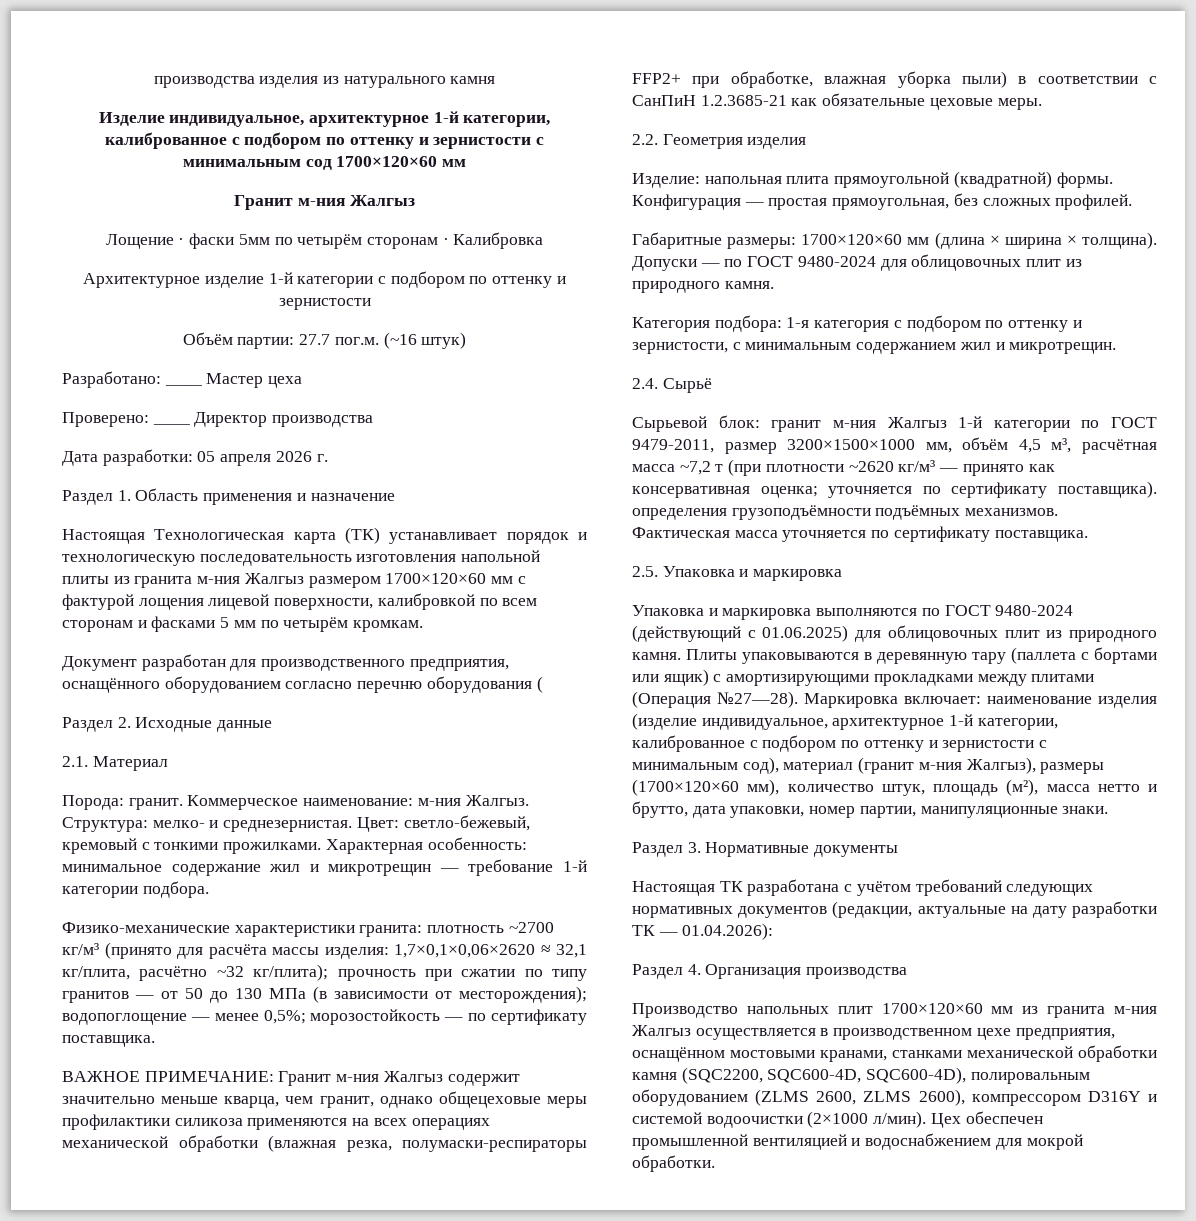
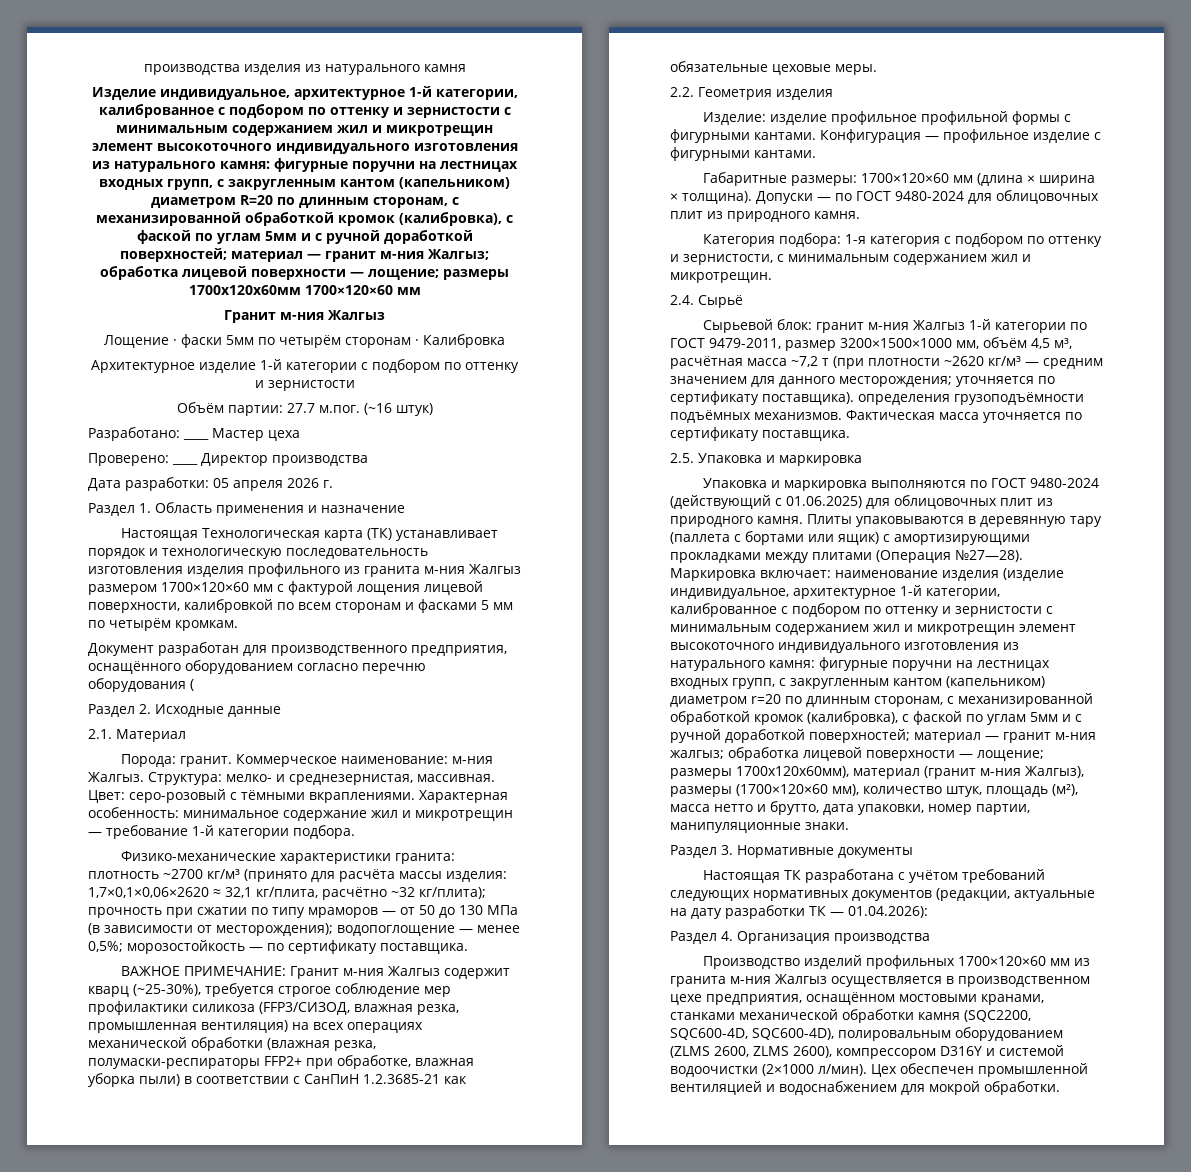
- Изделие индивидуальное, архитектурное 1-й категории, калиброванное с подбором по оттенку и зернистости с минимальным сод 1700×120×60 мм
+ Изделие индивидуальное, архитектурное 1-й категории, калиброванное с подбором по оттенку и зернистости с минимальным содержанием жил и микротрещин элемент высокоточного индивидуального изготовления из натурального камня: фигурные поручни на лестницах входных групп, с закругленным кантом (капельником) диаметром R=20 по длинным сторонам, с механизированной обработкой кромок (калибровка), с фаской по углам 5мм и с ручной доработкой поверхностей; материал — гранит м-ния Жалгыз; обработка лицевой поверхности — лощение; размеры 1700х120х60мм 1700×120×60 мм
- Объём партии: 27.7 пог.м. (~16 штук)
+ Объём партии: 27.7 м.пог. (~16 штук)
- Настоящая Технологическая карта (ТК) устанавливает порядок и технологическую последовательность изготовления напольной плиты из гранита м-ния Жалгыз размером 1700×120×60 мм с фактурой лощения лицевой поверхности, калибровкой по всем сторонам и фасками 5 мм по четырём кромкам.
+ Настоящая Технологическая карта (ТК) устанавливает порядок и технологическую последовательность изготовления изделия профильного из гранита м-ния Жалгыз размером 1700×120×60 мм с фактурой лощения лицевой поверхности, калибровкой по всем сторонам и фасками 5 мм по четырём кромкам.
- Структура: мелко- и среднезернистая. Цвет: светло-бежевый, кремовый с тонкими прожилками.
+ Структура: мелко- и среднезернистая, массивная. Цвет: серо-розовый с тёмными вкраплениями.
- Физико-механические характеристики гранита: плотность ~2700 кг/м³ (принято для расчёта массы изделия: 1,7×0,1×0,06×2620 ≈ 32,1 кг/плита, расчётно ~32 кг/плита); прочность при сжатии по типу гранитов — от 50 до 130 МПа (в зависимости от месторождения); водопоглощение — менее 0,5%; морозостойкость — по сертификату поставщика.
+ Физико-механические характеристики гранита: плотность ~2700 кг/м³ (принято для расчёта массы изделия: 1,7×0,1×0,06×2620 ≈ 32,1 кг/плита, расчётно ~32 кг/плита); прочность при сжатии по типу мраморов — от 50 до 130 МПа (в зависимости от месторождения); водопоглощение — менее 0,5%; морозостойкость — по сертификату поставщика.
- ВАЖНОЕ ПРИМЕЧАНИЕ: Гранит м-ния Жалгыз содержит значительно меньше кварца, чем гранит, однако общецеховые меры профилактики силикоза применяются на всех операциях механической обработки (влажная резка, полумаски-респираторы FFP2+ при обработке, влажная уборка пыли) в соответствии с СанПиН 1.2.3685-21 как обязательные цеховые меры.
+ ВАЖНОЕ ПРИМЕЧАНИЕ: Гранит м-ния Жалгыз содержит кварц (~25-30%), требуется строгое соблюдение мер профилактики силикоза (FFP3/СИЗОД, влажная резка, промышленная вентиляция) на всех операциях механической обработки (влажная резка, полумаски-респираторы FFP2+ при обработке, влажная уборка пыли) в соответствии с СанПиН 1.2.3685-21 как обязательные цеховые меры.
- Изделие: напольная плита прямоугольной (квадратной) формы. Конфигурация — простая прямоугольная, без сложных профилей.
+ Изделие: изделие профильное профильной формы с фигурными кантами. Конфигурация — профильное изделие с фигурными кантами.
- Сырьевой блок: гранит м-ния Жалгыз 1-й категории по ГОСТ 9479-2011, размер 3200×1500×1000 мм, объём 4,5 м³, расчётная масса ~7,2 т (при плотности ~2620 кг/м³ — принято как консервативная оценка; уточняется по сертификату поставщика). определения грузоподъёмности подъёмных механизмов.
+ Сырьевой блок: гранит м-ния Жалгыз 1-й категории по ГОСТ 9479-2011, размер 3200×1500×1000 мм, объём 4,5 м³, расчётная масса ~7,2 т (при плотности ~2620 кг/м³ — средним значением для данного месторождения; уточняется по сертификату поставщика). определения грузоподъёмности подъёмных механизмов.
- Маркировка включает: наименование изделия (изделие индивидуальное, архитектурное 1-й категории, калиброванное с подбором по оттенку и зернистости с минимальным сод), материал (гранит м-ния Жалгыз), размеры (1700×120×60 мм), количество штук, площадь (м²), масса нетто и брутто, дата упаковки, номер партии, манипуляционные знаки.
+ Маркировка включает: наименование изделия (изделие индивидуальное, архитектурное 1-й категории, калиброванное с подбором по оттенку и зернистости с минимальным содержанием жил и микротрещин элемент высокоточного индивидуального изготовления из натурального камня: фигурные поручни на лестницах входных групп, с закругленным кантом (капельником) диаметром r=20 по длинным сторонам, с механизированной обработкой кромок (калибровка), с фаской по углам 5мм и с ручной доработкой поверхностей; материал — гранит м-ния жалгыз; обработка лицевой поверхности — лощение; размеры 1700х120х60мм), материал (гранит м-ния Жалгыз), размеры (1700×120×60 мм), количество штук, площадь (м²), масса нетто и брутто, дата упаковки, номер партии, манипуляционные знаки.
- Производство напольных плит 1700×120×60 мм из гранита м-ния Жалгыз осуществляется в производственном цехе предприятия, оснащённом мостовыми кранами, станками механической обработки камня (SQC2200, SQC600-4D, SQC600-4D), полировальным оборудованием (ZLMS 2600, ZLMS 2600), компрессором D316Y и системой водоочистки (2×1000 л/мин).
+ Производство изделий профильных 1700×120×60 мм из гранита м-ния Жалгыз осуществляется в производственном цехе предприятия, оснащённом мостовыми кранами, станками механической обработки камня (SQC2200, SQC600-4D, SQC600-4D), полировальным оборудованием (ZLMS 2600, ZLMS 2600), компрессором D316Y и системой водоочистки (2×1000 л/мин).

